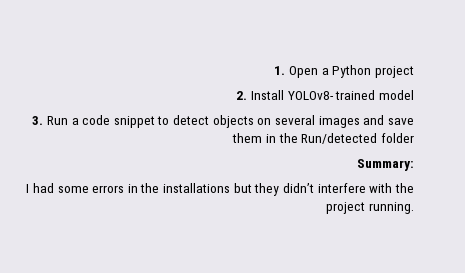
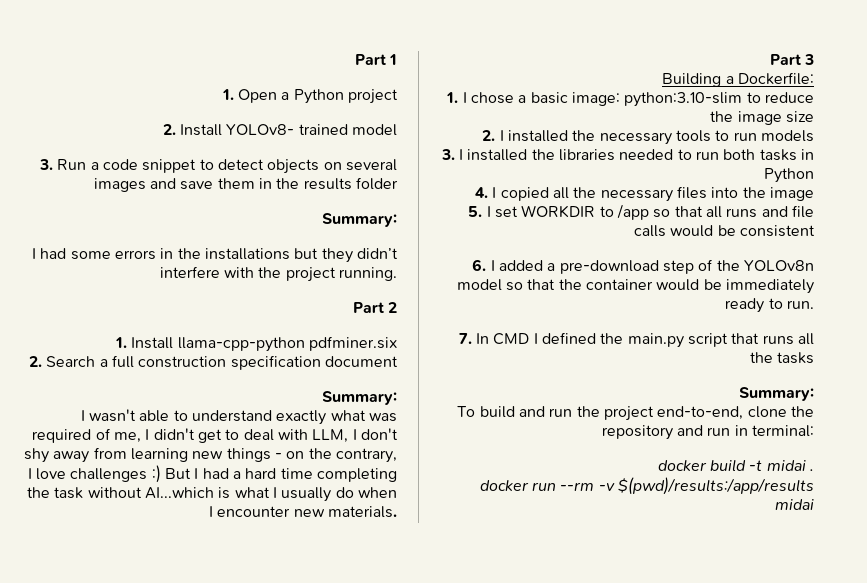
+ Part 1
- 3. Run a code snippet to detect objects on several images and save them in the Run/detected folder
+ 3. Run a code snippet to detect objects on several images and save them in the results folder
+ Part 2
+ 1. Install llama-cpp-python pdfminer.six
+ 2. Search a full construction specification document
+ Summary:
+ I wasn't able to understand exactly what was required of me, I didn't get to deal with LLM, I don't shy away from learning new things - on the contrary, I love challenges :) But I had a hard time completing the task without AI...which is what I usually do when I encounter new materials.
+ Part 3
+ Building a Dockerfile:
+ 1. I chose a basic image: python:3.10-slim to reduce the image size
+ 2. I installed the necessary tools to run models
+ 3. I installed the libraries needed to run both tasks in Python
+ 4. I copied all the necessary files into the image
+ 5. I set WORKDIR to /app so that all runs and file calls would be consistent
+ 6. I added a pre-download step of the YOLOv8n model so that the container would be immediately ready to run.
+ 7. In CMD I defined the main.py script that runs all the tasks
+ Summary:
+ To build and run the project end-to-end, clone the repository and run in terminal:
+ docker build -t midai .
+ docker run --rm -v $(pwd)/results:/app/results midai

